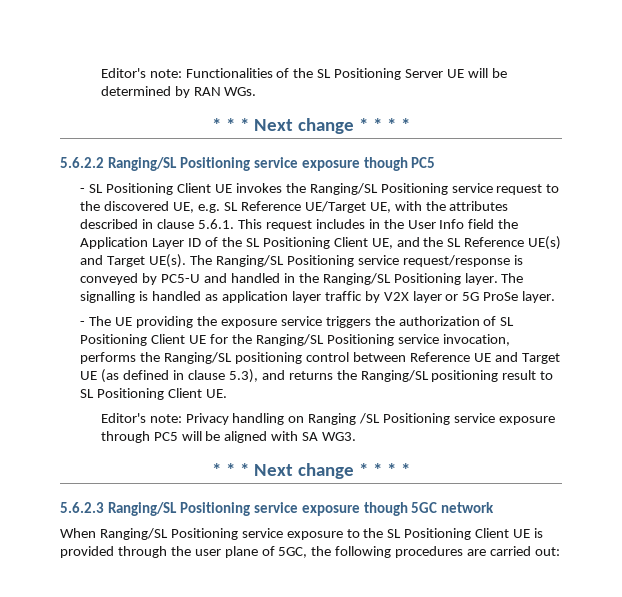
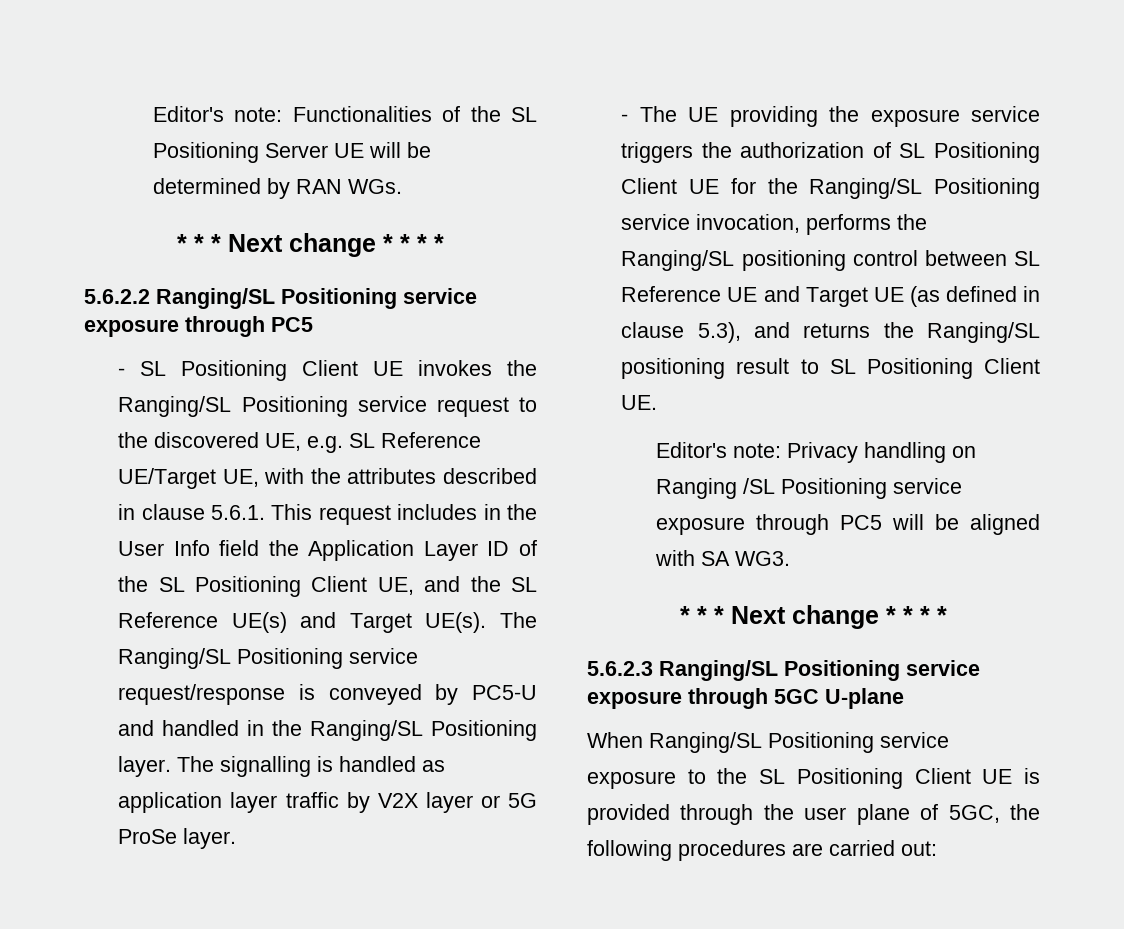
- 5.6.2.2 Ranging/SL Positioning service exposure though PC5
+ 5.6.2.2 Ranging/SL Positioning service exposure through PC5
- - The UE providing the exposure service triggers the authorization of SL Positioning Client UE for the Ranging/SL Positioning service invocation, performs the Ranging/SL positioning control between Reference UE and Target UE (as defined in clause 5.3), and returns the Ranging/SL positioning result to SL Positioning Client UE.
+ - The UE providing the exposure service triggers the authorization of SL Positioning Client UE for the Ranging/SL Positioning service invocation, performs the Ranging/SL positioning control between SL Reference UE and Target UE (as defined in clause 5.3), and returns the Ranging/SL positioning result to SL Positioning Client UE.
- 5.6.2.3 Ranging/SL Positioning service exposure though 5GC network
+ 5.6.2.3 Ranging/SL Positioning service exposure through 5GC U-plane

